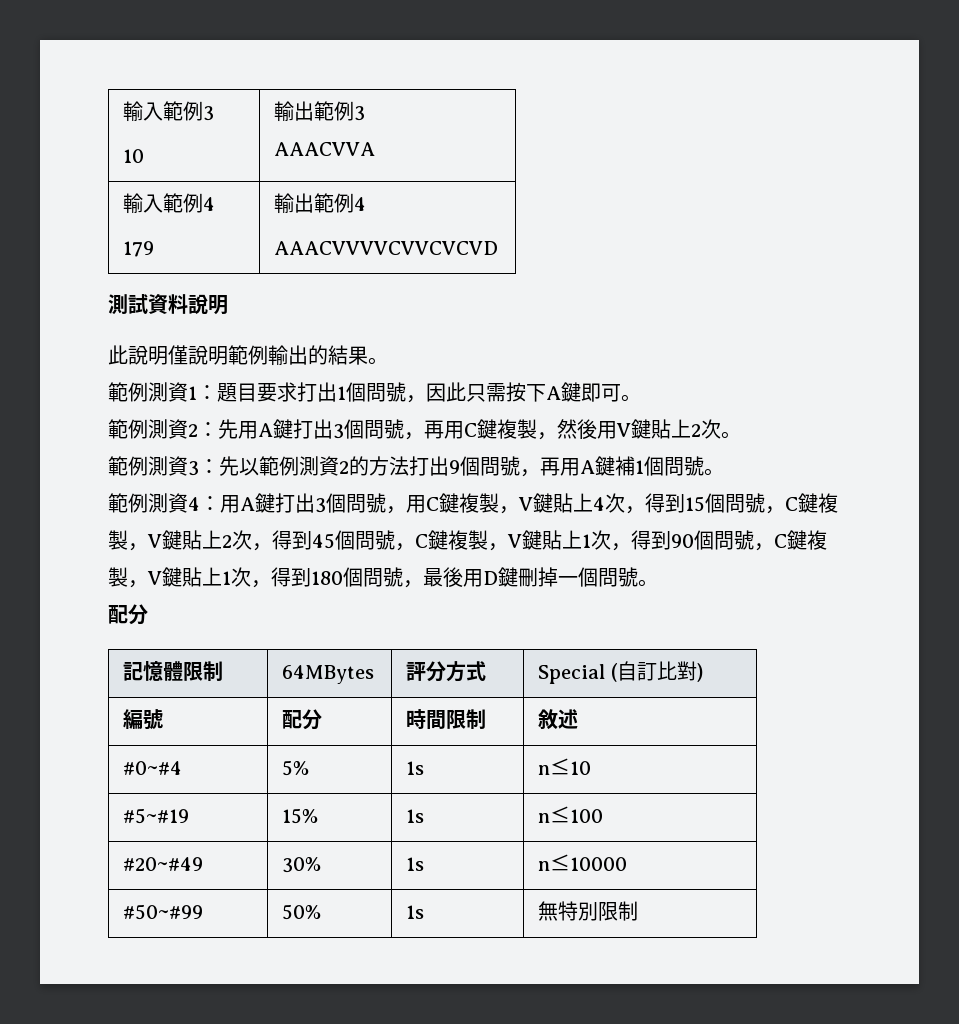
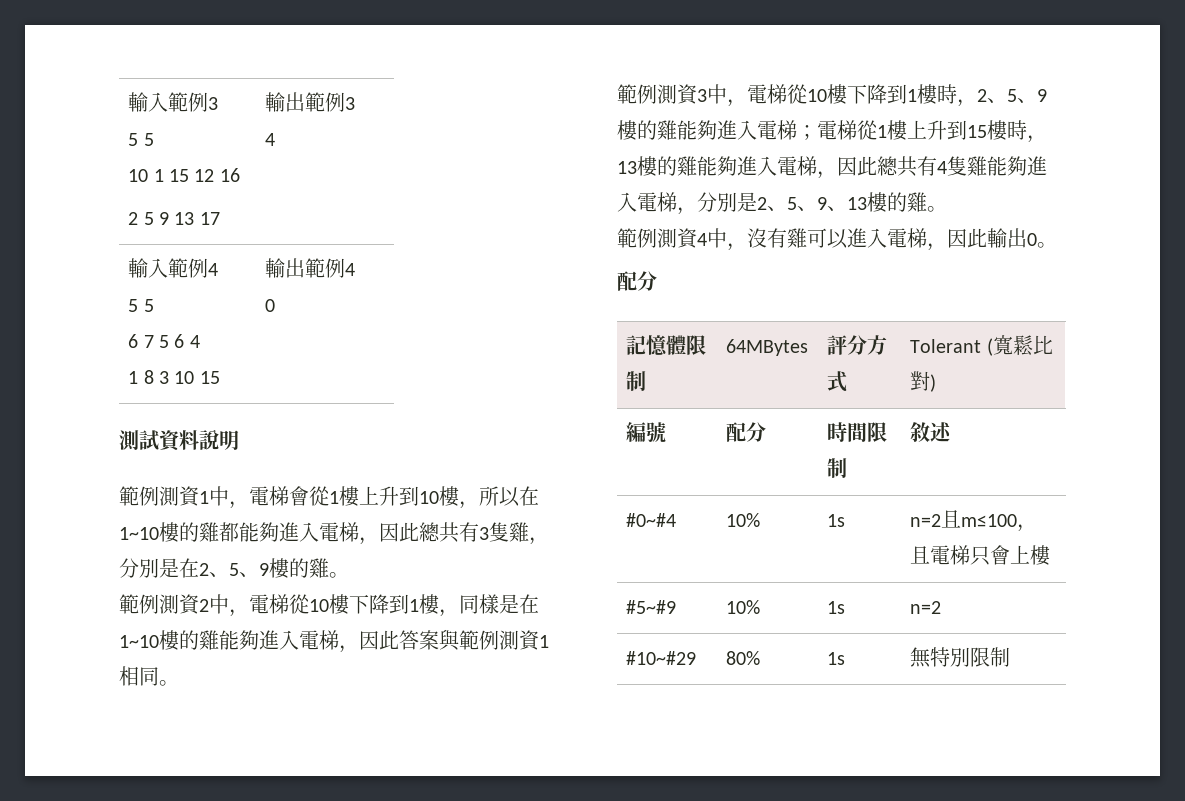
  輸入範例3
- 10 | 輸出範例3
- AAACVVA
+ 5 5
+ 10 1 15 12 16
+ 2 5 9 13 17 | 輸出範例3
+ 4
  輸入範例4
- 179 | 輸出範例4
- AAACVVVVCVVCVCVD
+ 5 5
+ 6 7 5 6 4
+ 1 8 3 10 15 | 輸出範例4
+ 0
- 此說明僅說明範例輸出的結果。
- 範例測資1：題目要求打出1個問號，因此只需按下A鍵即可。
- 範例測資2：先用A鍵打出3個問號，再用C鍵複製，然後用V鍵貼上2次。
- 範例測資3：先以範例測資2的方法打出9個問號，再用A鍵補1個問號。
- 範例測資4：用A鍵打出3個問號，用C鍵複製，V鍵貼上4次，得到15個問號，C鍵複製，V鍵貼上2次，得到45個問號，C鍵複製，V鍵貼上1次，得到90個問號，C鍵複製，V鍵貼上1次，得到180個問號，最後用D鍵刪掉一個問號。
+ 範例測資1中，電梯會從1樓上升到10樓，所以在1~10樓的雞都能夠進入電梯，因此總共有3隻雞，分別是在2、5、9樓的雞。
+ 範例測資2中，電梯從10樓下降到1樓，同樣是在1~10樓的雞能夠進入電梯，因此答案與範例測資1相同。
+ 範例測資3中，電梯從10樓下降到1樓時，2、5、9樓的雞能夠進入電梯；電梯從1樓上升到15樓時，13樓的雞能夠進入電梯，因此總共有4隻雞能夠進入電梯，分別是2、5、9、13樓的雞。
+ 範例測資4中，沒有雞可以進入電梯，因此輸出0。
- 記憶體限制 | 64MBytes | 評分方式 | Special (自訂比對)
+ 記憶體限制 | 64MBytes | 評分方式 | Tolerant (寬鬆比對)
- #0~#4 | 5% | 1s | n≤10
- #5~#19 | 15% | 1s | n≤100
- #20~#49 | 30% | 1s | n≤10000
- #50~#99 | 50% | 1s | 無特別限制
+ #0~#4 | 10% | 1s | n=2且m≤100，且電梯只會上樓
+ #5~#9 | 10% | 1s | n=2
+ #10~#29 | 80% | 1s | 無特別限制

